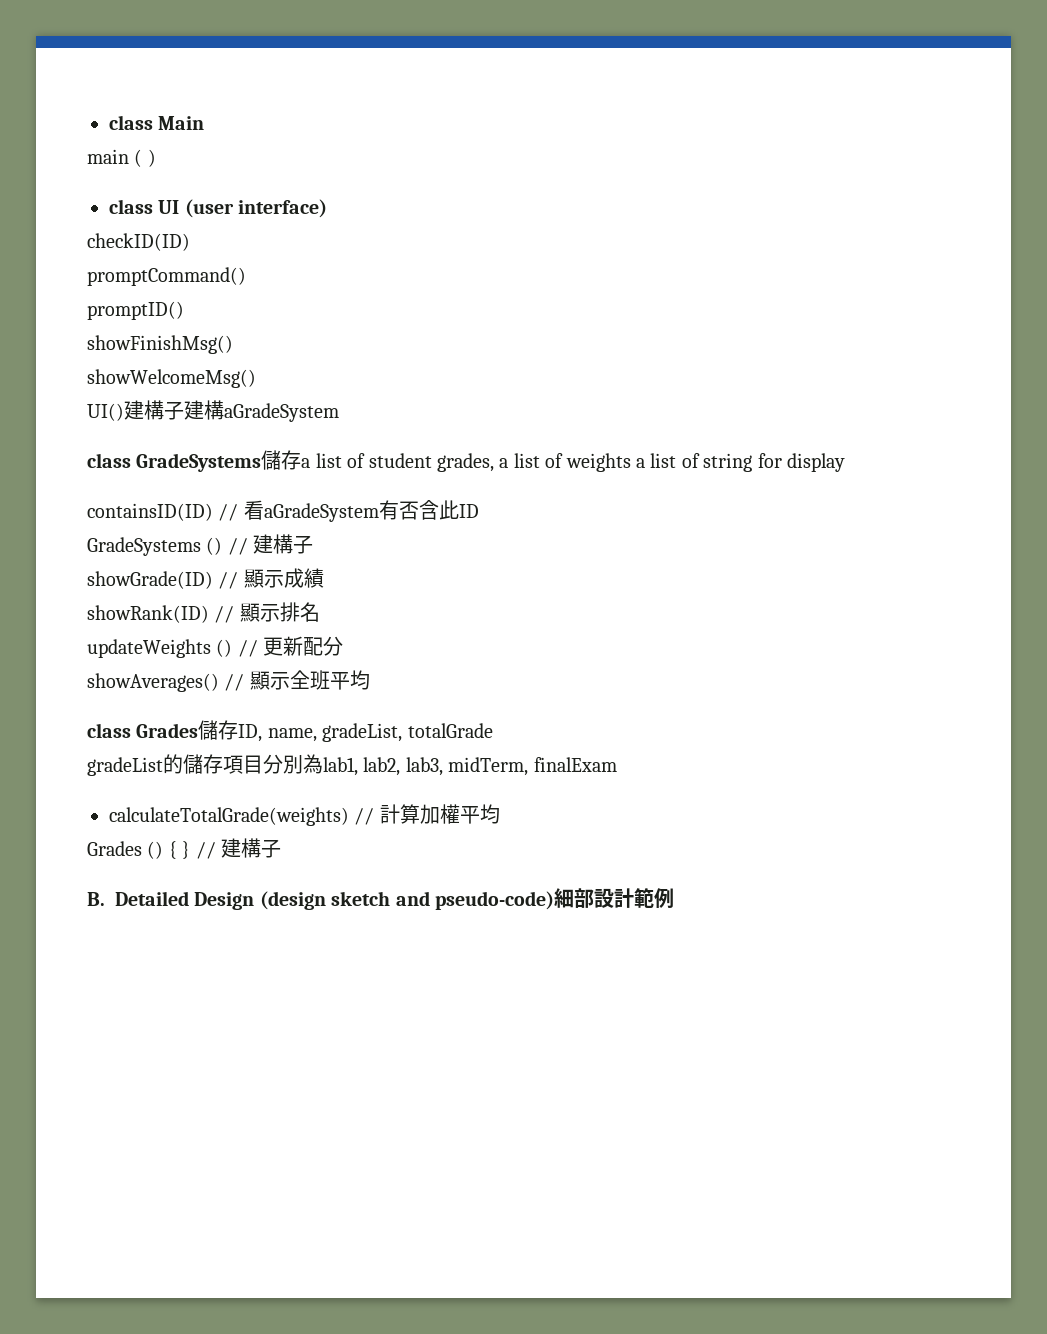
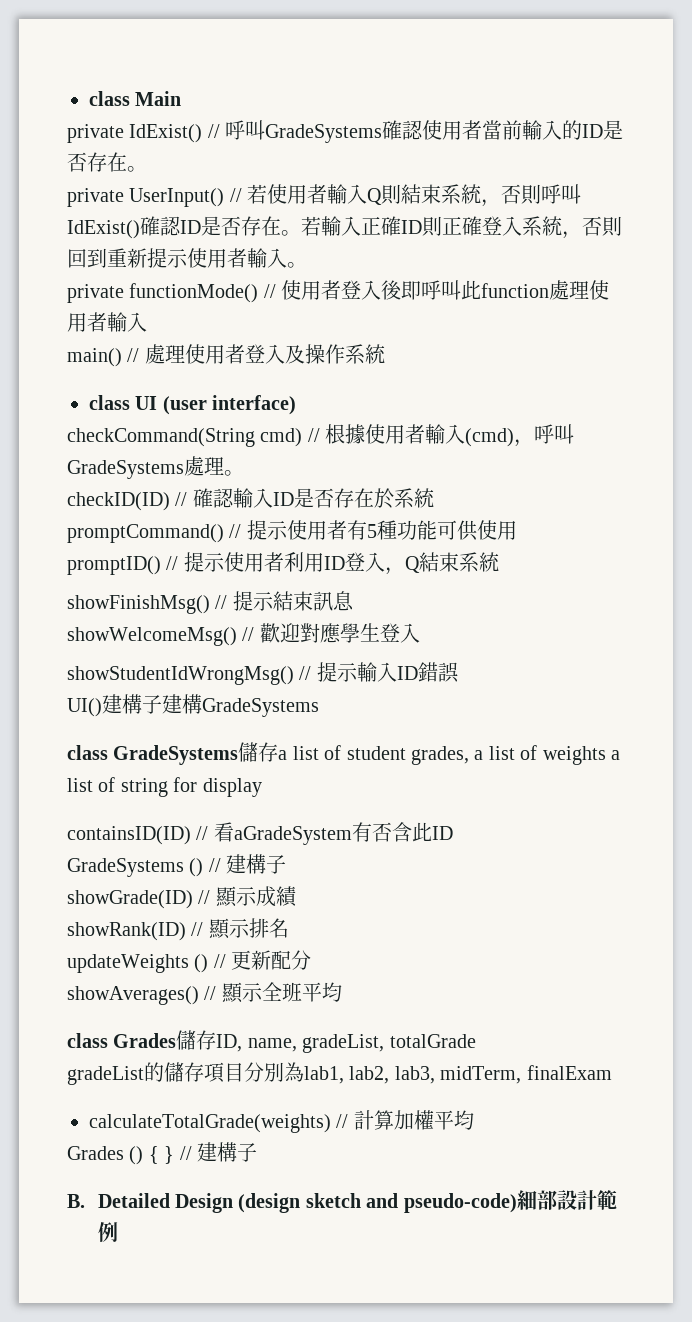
- main ( )
+ private IdExist() // 呼叫GradeSystems確認使用者當前輸入的ID是否存在。
+ private UserInput() // 若使用者輸入Q則結束系統，否則呼叫IdExist()確認ID是否存在。若輸入正確ID則正確登入系統，否則回到重新提示使用者輸入。
+ private functionMode() // 使用者登入後即呼叫此function處理使用者輸入
+ main() // 處理使用者登入及操作系統
  class UI (user interface)
- checkID(ID)
- promptCommand()
- promptID()
- showFinishMsg()
- showWelcomeMsg()
+ checkCommand(String cmd) // 根據使用者輸入(cmd)，呼叫GradeSystems處理。
+ checkID(ID) // 確認輸入ID是否存在於系統
+ promptCommand() // 提示使用者有5種功能可供使用
+ promptID() // 提示使用者利用ID登入，Q結束系統
+ showFinishMsg() // 提示結束訊息
+ showWelcomeMsg() // 歡迎對應學生登入
+ showStudentIdWrongMsg() // 提示輸入ID錯誤
- UI()建構子建構aGradeSystem
+ UI()建構子建構GradeSystems

